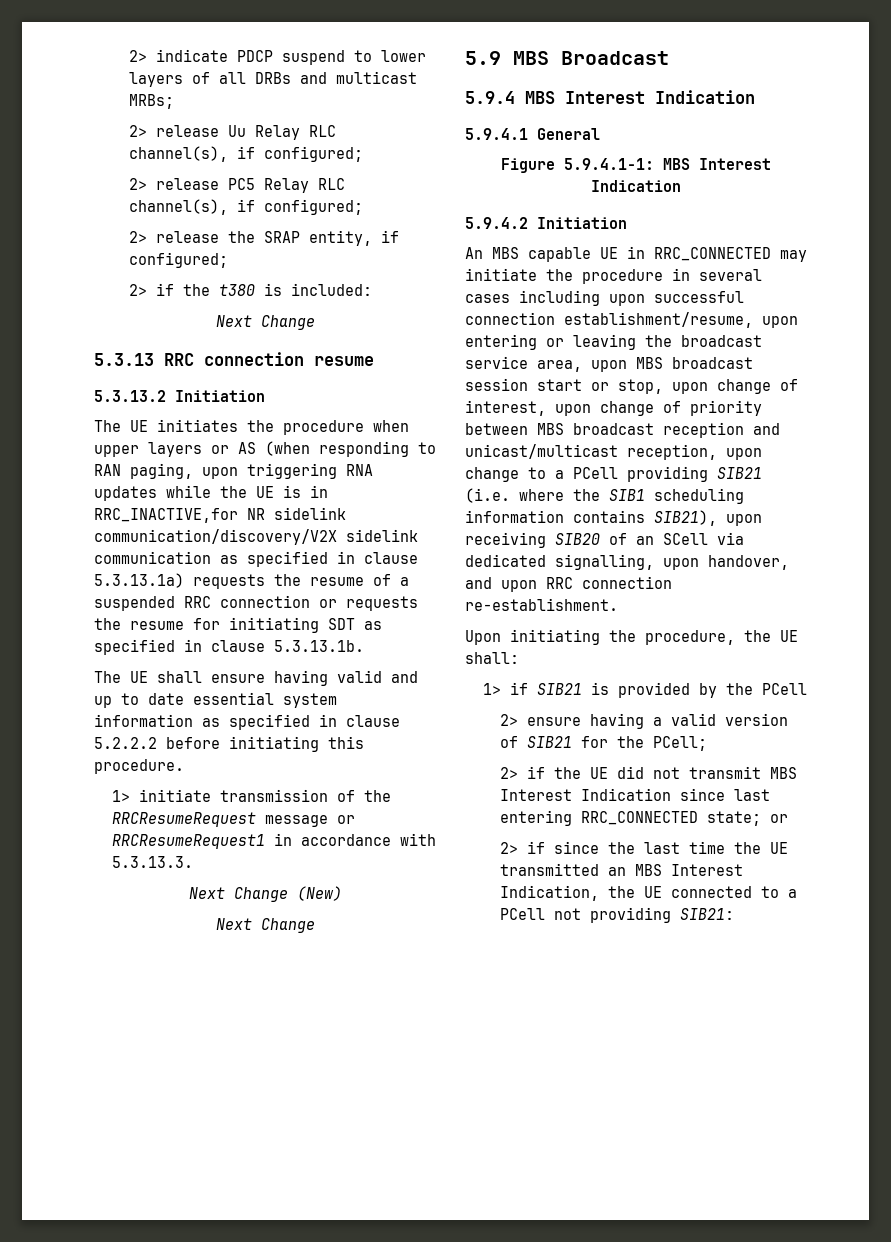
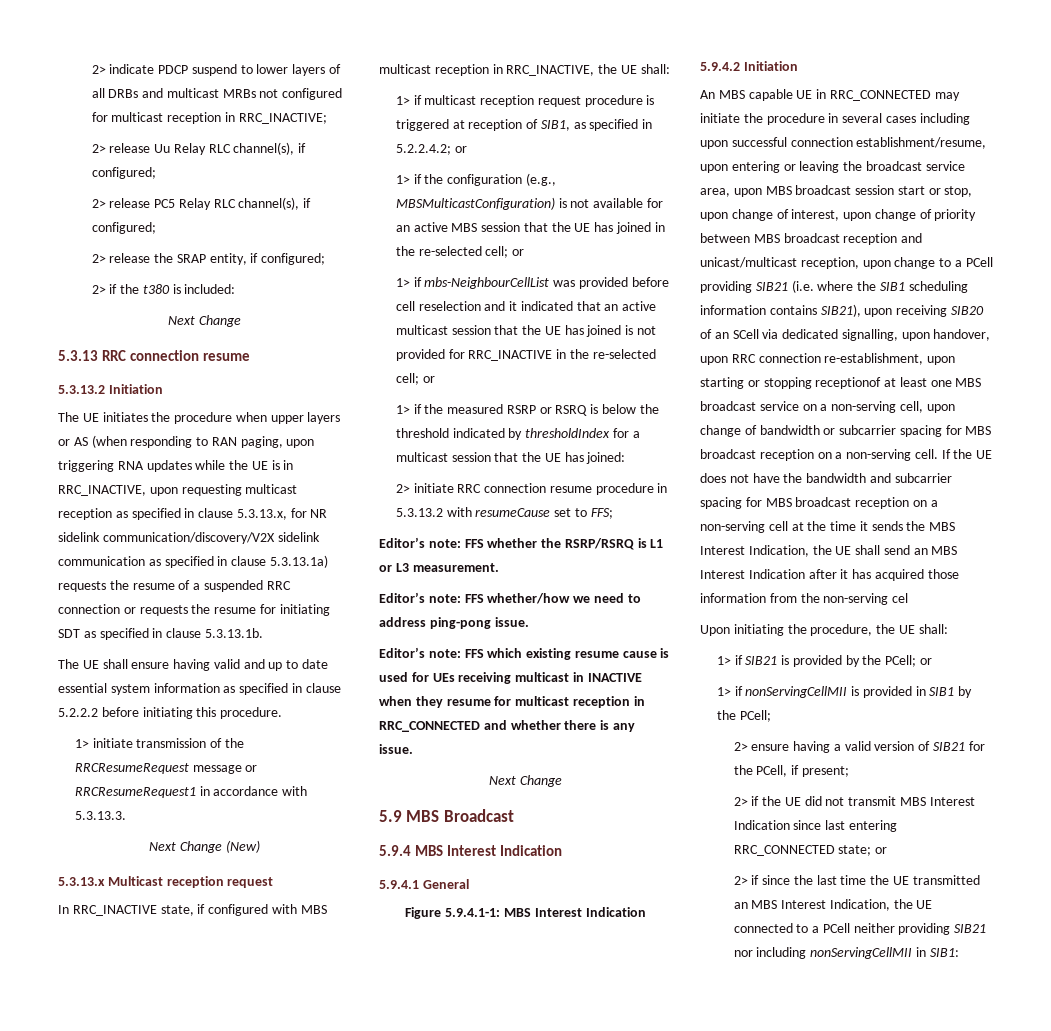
- 2> indicate PDCP suspend to lower layers of all DRBs and multicast MRBs;
+ 2> indicate PDCP suspend to lower layers of all DRBs and multicast MRBs not configured for multicast reception in RRC_INACTIVE;
- The UE initiates the procedure when upper layers or AS (when responding to RAN paging, upon triggering RNA updates while the UE is in RRC_INACTIVE,for NR sidelink communication/discovery/V2X sidelink communication as specified in clause 5.3.13.1a) requests the resume of a suspended RRC connection or requests the resume for initiating SDT as specified in clause 5.3.13.1b.
+ The UE initiates the procedure when upper layers or AS (when responding to RAN paging, upon triggering RNA updates while the UE is in RRC_INACTIVE, upon requesting multicast reception as specified in clause 5.3.13.x, for NR sidelink communication/discovery/V2X sidelink communication as specified in clause 5.3.13.1a) requests the resume of a suspended RRC connection or requests the resume for initiating SDT as specified in clause 5.3.13.1b.
+ 5.3.13.x Multicast reception request
+ In RRC_INACTIVE state, if configured with MBS multicast reception in RRC_INACTIVE, the UE shall:
+ 1> if multicast reception request procedure is triggered at reception of SIB1, as specified in 5.2.2.4.2; or
+ 1> if the configuration (e.g., MBSMulticastConfiguration) is not available for an active MBS session that the UE has joined in the re-selected cell; or
+ 1> if mbs-NeighbourCellList was provided before cell reselection and it indicated that an active multicast session that the UE has joined is not provided for RRC_INACTIVE in the re-selected cell; or
+ 1> if the measured RSRP or RSRQ is below the threshold indicated by thresholdIndex for a multicast session that the UE has joined:
+ 2> initiate RRC connection resume procedure in 5.3.13.2 with resumeCause set to FFS;
+ Editor’s note: FFS whether the RSRP/RSRQ is L1 or L3 measurement.
+ Editor’s note: FFS whether/how we need to address ping-pong issue.
+ Editor’s note: FFS which existing resume cause is used for UEs receiving multicast in INACTIVE when they resume for multicast reception in RRC_CONNECTED and whether there is any issue.
- An MBS capable UE in RRC_CONNECTED may initiate the procedure in several cases including upon successful connection establishment/resume, upon entering or leaving the broadcast service area, upon MBS broadcast session start or stop, upon change of interest, upon change of priority between MBS broadcast reception and unicast/multicast reception, upon change to a PCell providing SIB21 (i.e. where the SIB1 scheduling information contains SIB21), upon receiving SIB20 of an SCell via dedicated signalling, upon handover, and upon RRC connection re-establishment.
+ An MBS capable UE in RRC_CONNECTED may initiate the procedure in several cases including upon successful connection establishment/resume, upon entering or leaving the broadcast service area, upon MBS broadcast session start or stop, upon change of interest, upon change of priority between MBS broadcast reception and unicast/multicast reception, upon change to a PCell providing SIB21 (i.e. where the SIB1 scheduling information contains SIB21), upon receiving SIB20 of an SCell via dedicated signalling, upon handover, upon RRC connection re-establishment, upon starting or stopping receptionof at least one MBS broadcast service on a non-serving cell, upon change of bandwidth or subcarrier spacing for MBS broadcast reception on a non-serving cell. If the UE does not have the bandwidth and subcarrier spacing for MBS broadcast reception on a non-serving cell at the time it sends the MBS Interest Indication, the UE shall send an MBS Interest Indication after it has acquired those information from the non-serving cel
- 1> if SIB21 is provided by the PCell
+ 1> if SIB21 is provided by the PCell; or
+ 1> if nonServingCellMII is provided in SIB1 by the PCell;
- 2> ensure having a valid version of SIB21 for the PCell;
+ 2> ensure having a valid version of SIB21 for the PCell, if present;
- 2> if since the last time the UE transmitted an MBS Interest Indication, the UE connected to a PCell not providing SIB21:
+ 2> if since the last time the UE transmitted an MBS Interest Indication, the UE connected to a PCell neither providing SIB21 nor including nonServingCellMII in SIB1:

